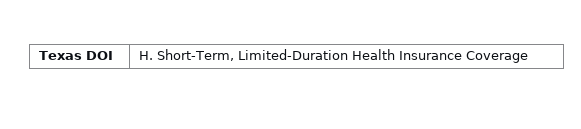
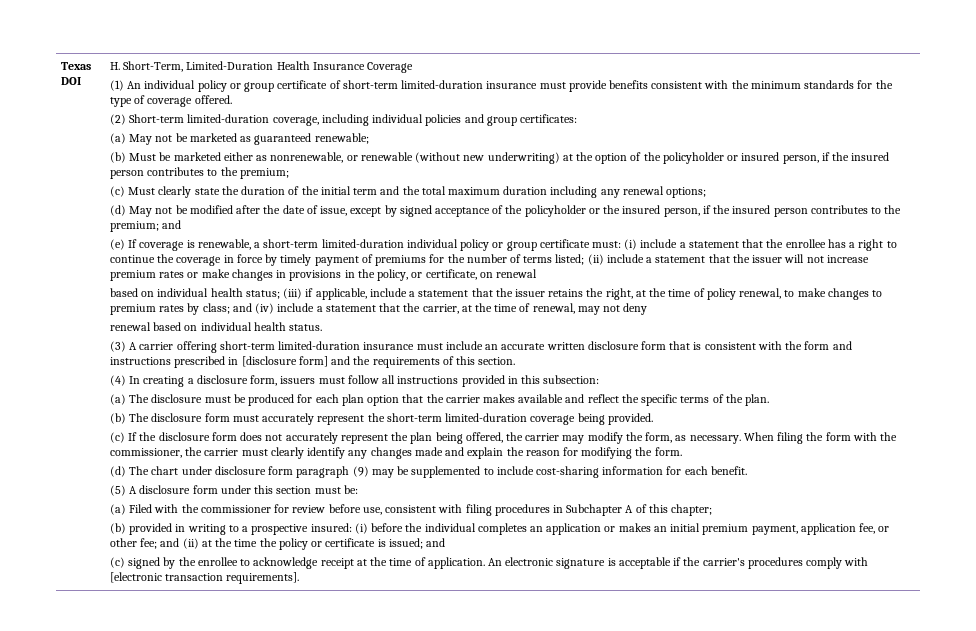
+ (1) An individual policy or group certificate of short-term limited-duration insurance must provide benefits consistent with the minimum standards for the type of coverage offered.
+ (2) Short-term limited-duration coverage, including individual policies and group certificates:
+ (a) May not be marketed as guaranteed renewable;
+ (b) Must be marketed either as nonrenewable, or renewable (without new underwriting) at the option of the policyholder or insured person, if the insured person contributes to the premium;
+ (c) Must clearly state the duration of the initial term and the total maximum duration including any renewal options;
+ (d) May not be modified after the date of issue, except by signed acceptance of the policyholder or the insured person, if the insured person contributes to the premium; and
+ (e) If coverage is renewable, a short-term limited-duration individual policy or group certificate must: (i) include a statement that the enrollee has a right to continue the coverage in force by timely payment of premiums for the number of terms listed; (ii) include a statement that the issuer will not increase premium rates or make changes in provisions in the policy, or certificate, on renewal
+ based on individual health status; (iii) if applicable, include a statement that the issuer retains the right, at the time of policy renewal, to make changes to premium rates by class; and (iv) include a statement that the carrier, at the time of renewal, may not deny
+ renewal based on individual health status.
+ (3) A carrier offering short-term limited-duration insurance must include an accurate written disclosure form that is consistent with the form and instructions prescribed in [disclosure form] and the requirements of this section.
+ (4) In creating a disclosure form, issuers must follow all instructions provided in this subsection:
+ (a) The disclosure must be produced for each plan option that the carrier makes available and reflect the specific terms of the plan.
+ (b) The disclosure form must accurately represent the short-term limited-duration coverage being provided.
+ (c) If the disclosure form does not accurately represent the plan being offered, the carrier may modify the form, as necessary. When filing the form with the commissioner, the carrier must clearly identify any changes made and explain the reason for modifying the form.
+ (d) The chart under disclosure form paragraph (9) may be supplemented to include cost-sharing information for each benefit.
+ (5) A disclosure form under this section must be:
+ (a) Filed with the commissioner for review before use, consistent with filing procedures in Subchapter A of this chapter;
+ (b) provided in writing to a prospective insured: (i) before the individual completes an application or makes an initial premium payment, application fee, or other fee; and (ii) at the time the policy or certificate is issued; and
+ (c) signed by the enrollee to acknowledge receipt at the time of application. An electronic signature is acceptable if the carrier's procedures comply with [electronic transaction requirements].

